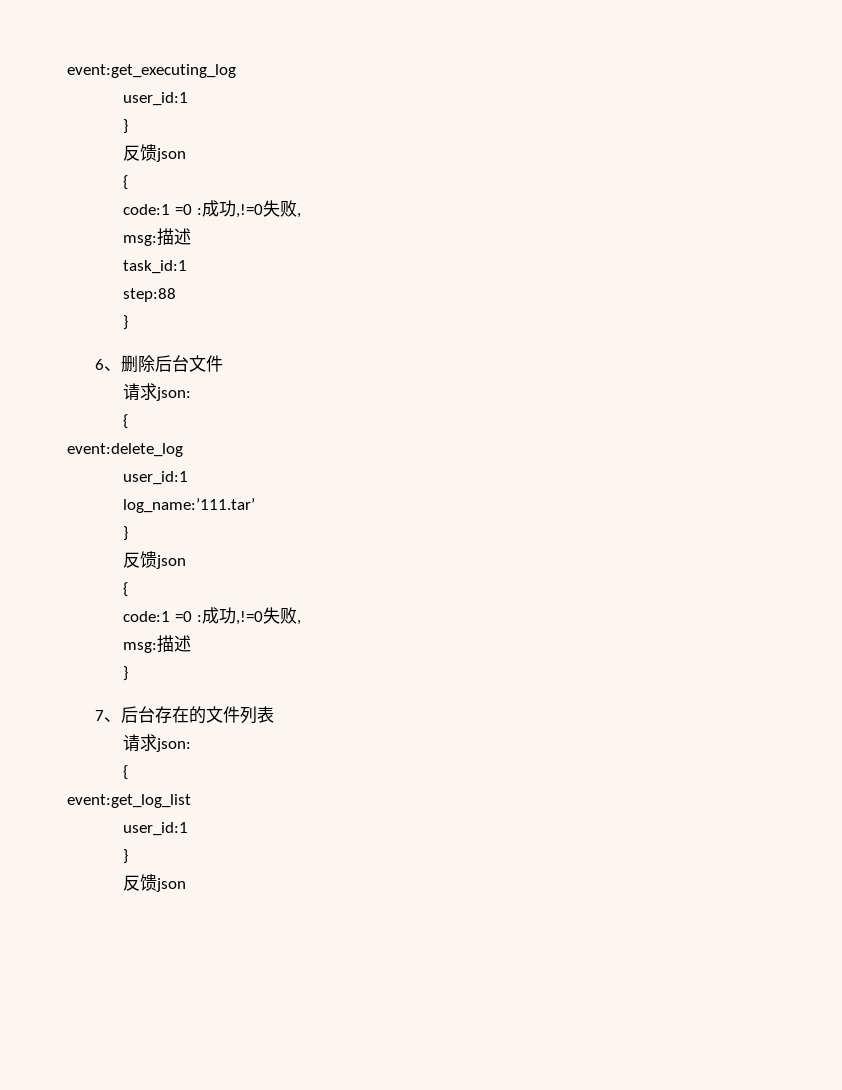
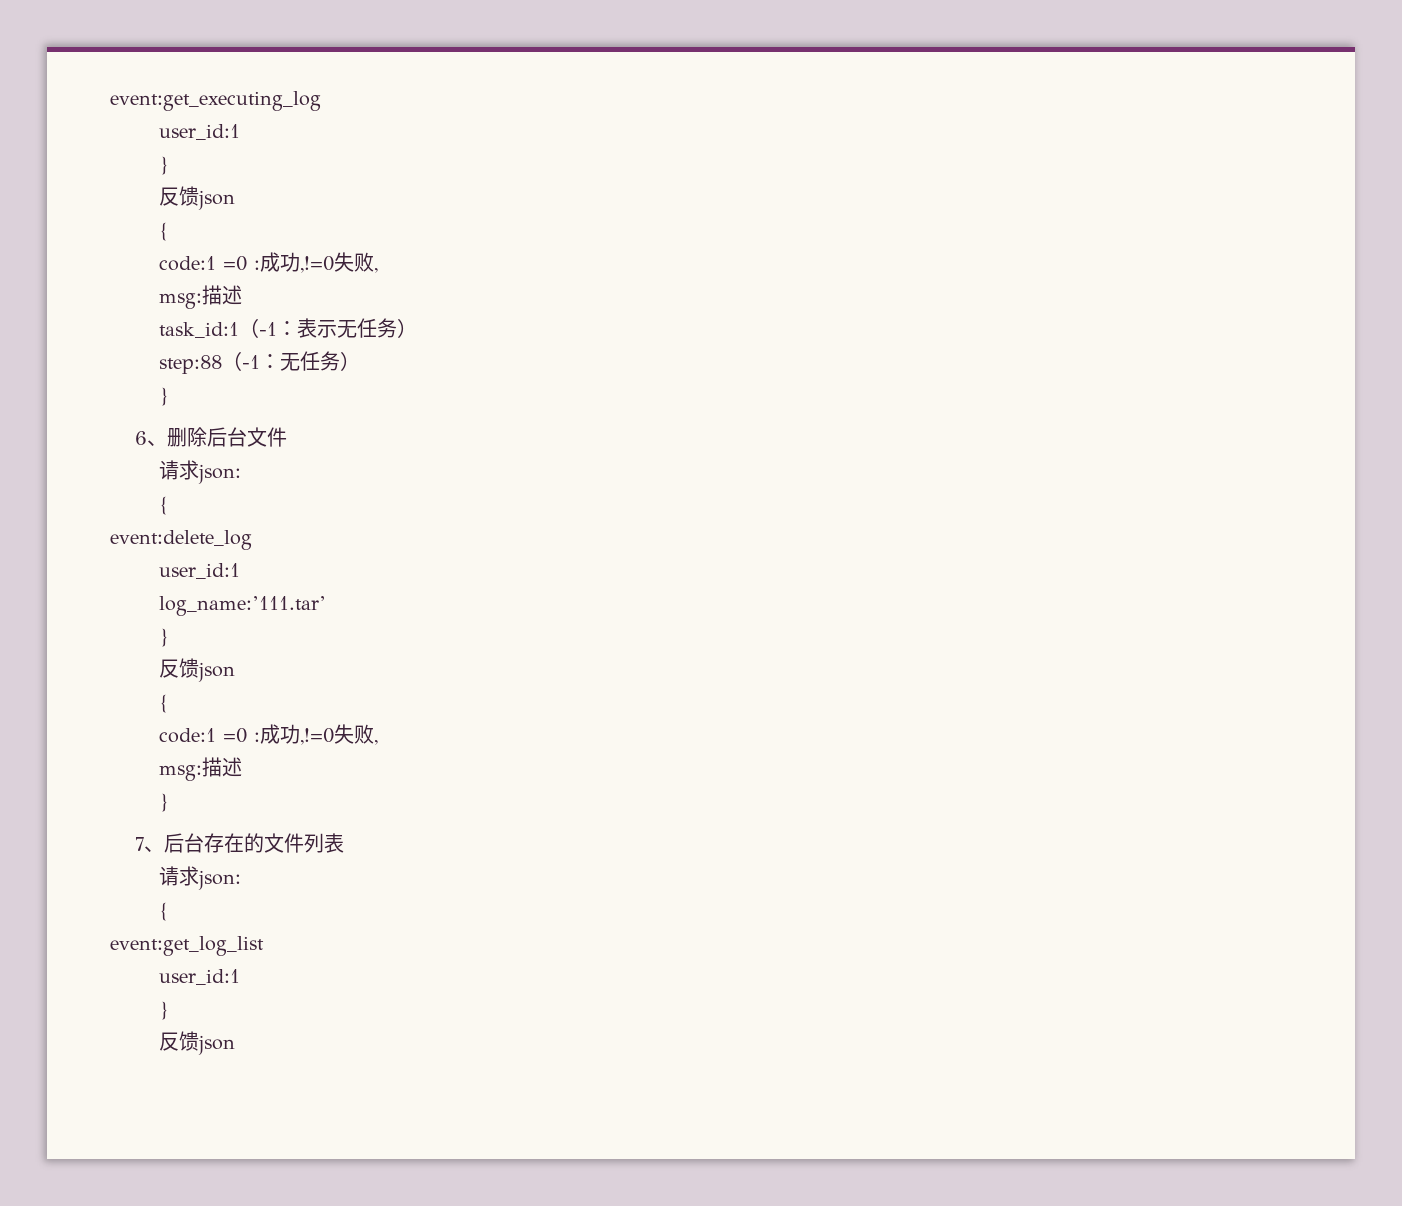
- task_id:1
- step:88
+ task_id:1（-1：表示无任务）
+ step:88（-1：无任务）

